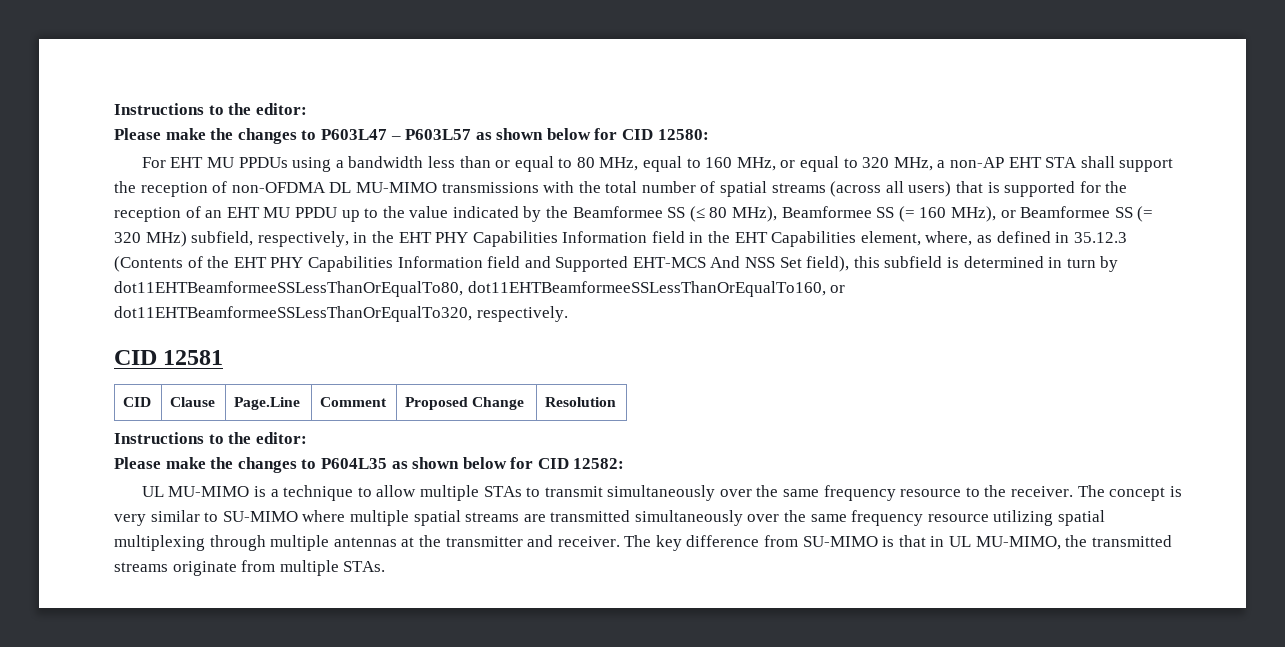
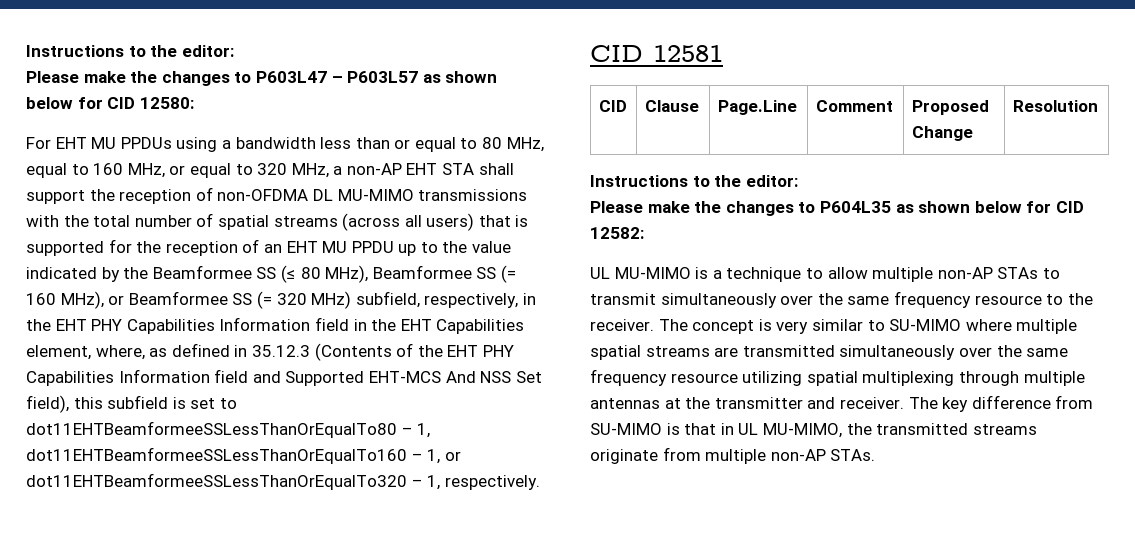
- For EHT MU PPDUs using a bandwidth less than or equal to 80 MHz, equal to 160 MHz, or equal to 320 MHz, a non-AP EHT STA shall support the reception of non-OFDMA DL MU-MIMO transmissions with the total number of spatial streams (across all users) that is supported for the reception of an EHT MU PPDU up to the value indicated by the Beamformee SS (≤ 80 MHz), Beamformee SS (= 160 MHz), or Beamformee SS (= 320 MHz) subfield, respectively, in the EHT PHY Capabilities Information field in the EHT Capabilities element, where, as defined in 35.12.3 (Contents of the EHT PHY Capabilities Information field and Supported EHT-MCS And NSS Set field), this subfield is determined in turn by dot11EHTBeamformeeSSLessThanOrEqualTo80, dot11EHTBeamformeeSSLessThanOrEqualTo160, or dot11EHTBeamformeeSSLessThanOrEqualTo320, respectively.
+ For EHT MU PPDUs using a bandwidth less than or equal to 80 MHz, equal to 160 MHz, or equal to 320 MHz, a non-AP EHT STA shall support the reception of non-OFDMA DL MU-MIMO transmissions with the total number of spatial streams (across all users) that is supported for the reception of an EHT MU PPDU up to the value indicated by the Beamformee SS (≤ 80 MHz), Beamformee SS (= 160 MHz), or Beamformee SS (= 320 MHz) subfield, respectively, in the EHT PHY Capabilities Information field in the EHT Capabilities element, where, as defined in 35.12.3 (Contents of the EHT PHY Capabilities Information field and Supported EHT-MCS And NSS Set field), this subfield is set to dot11EHTBeamformeeSSLessThanOrEqualTo80 – 1, dot11EHTBeamformeeSSLessThanOrEqualTo160 – 1, or dot11EHTBeamformeeSSLessThanOrEqualTo320 – 1, respectively.
- UL MU-MIMO is a technique to allow multiple STAs to transmit simultaneously over the same frequency resource to the receiver.
+ UL MU-MIMO is a technique to allow multiple non-AP STAs to transmit simultaneously over the same frequency resource to the receiver.
- The key difference from SU-MIMO is that in UL MU-MIMO, the transmitted streams originate from multiple STAs.
+ The key difference from SU-MIMO is that in UL MU-MIMO, the transmitted streams originate from multiple non-AP STAs.

